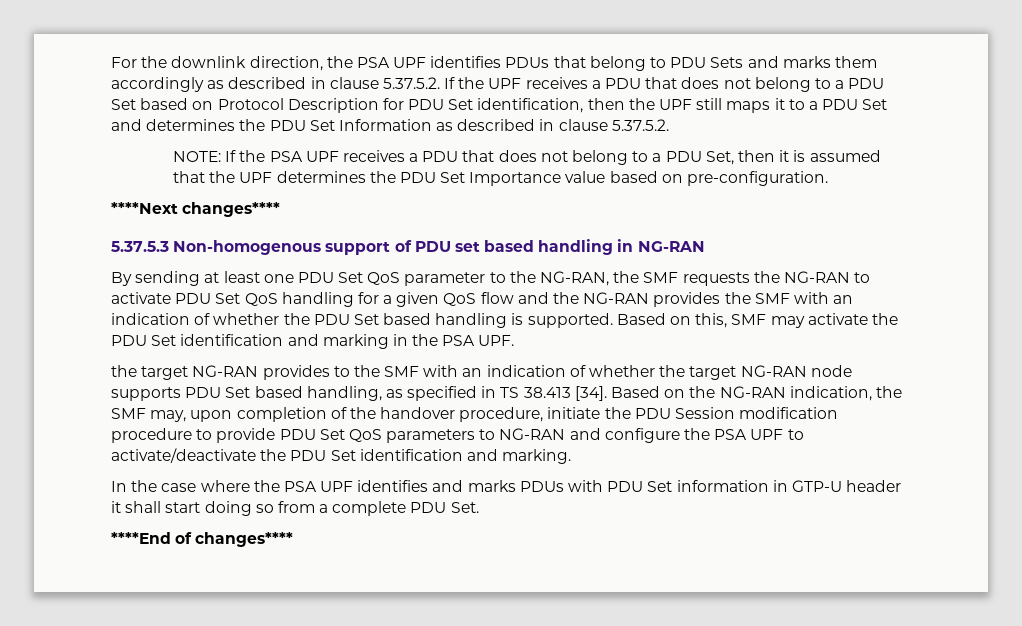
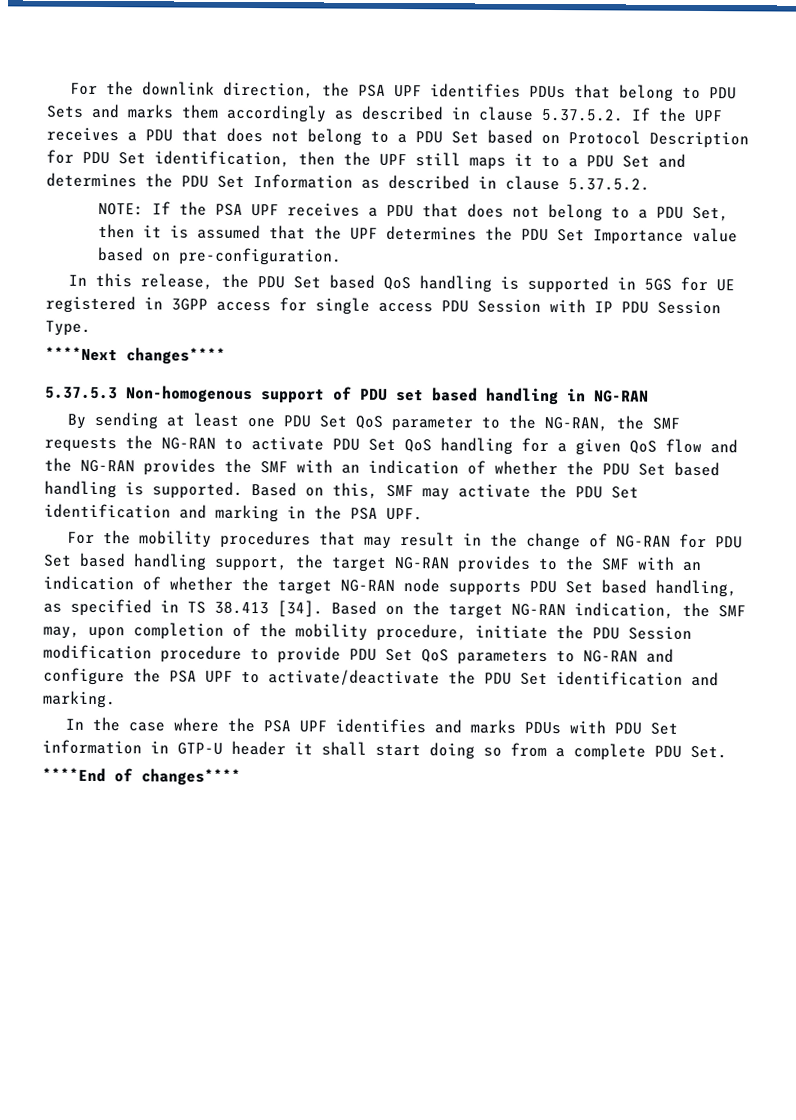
+ In this release, the PDU Set based QoS handling is supported in 5GS for UE registered in 3GPP access for single access PDU Session with IP PDU Session Type.
- the target NG-RAN provides to the SMF with an indication of whether the target NG-RAN node supports PDU Set based handling, as specified in TS 38.413 [34].
+ For the mobility procedures that may result in the change of NG-RAN for PDU Set based handling support, the target NG-RAN provides to the SMF with an indication of whether the target NG-RAN node supports PDU Set based handling, as specified in TS 38.413 [34].
- Based on the NG-RAN indication, the SMF may, upon completion of the handover procedure, initiate the PDU Session modification procedure to provide PDU Set QoS parameters to NG-RAN and configure the PSA UPF to activate/deactivate the PDU Set identification and marking.
+ Based on the target NG-RAN indication, the SMF may, upon completion of the mobility procedure, initiate the PDU Session modification procedure to provide PDU Set QoS parameters to NG-RAN and configure the PSA UPF to activate/deactivate the PDU Set identification and marking.

